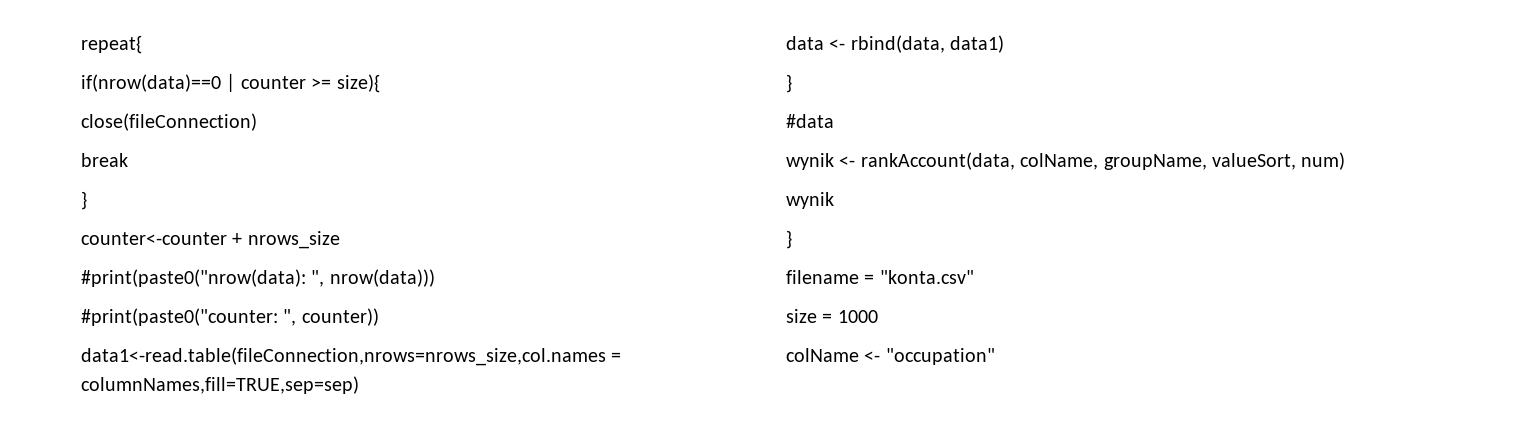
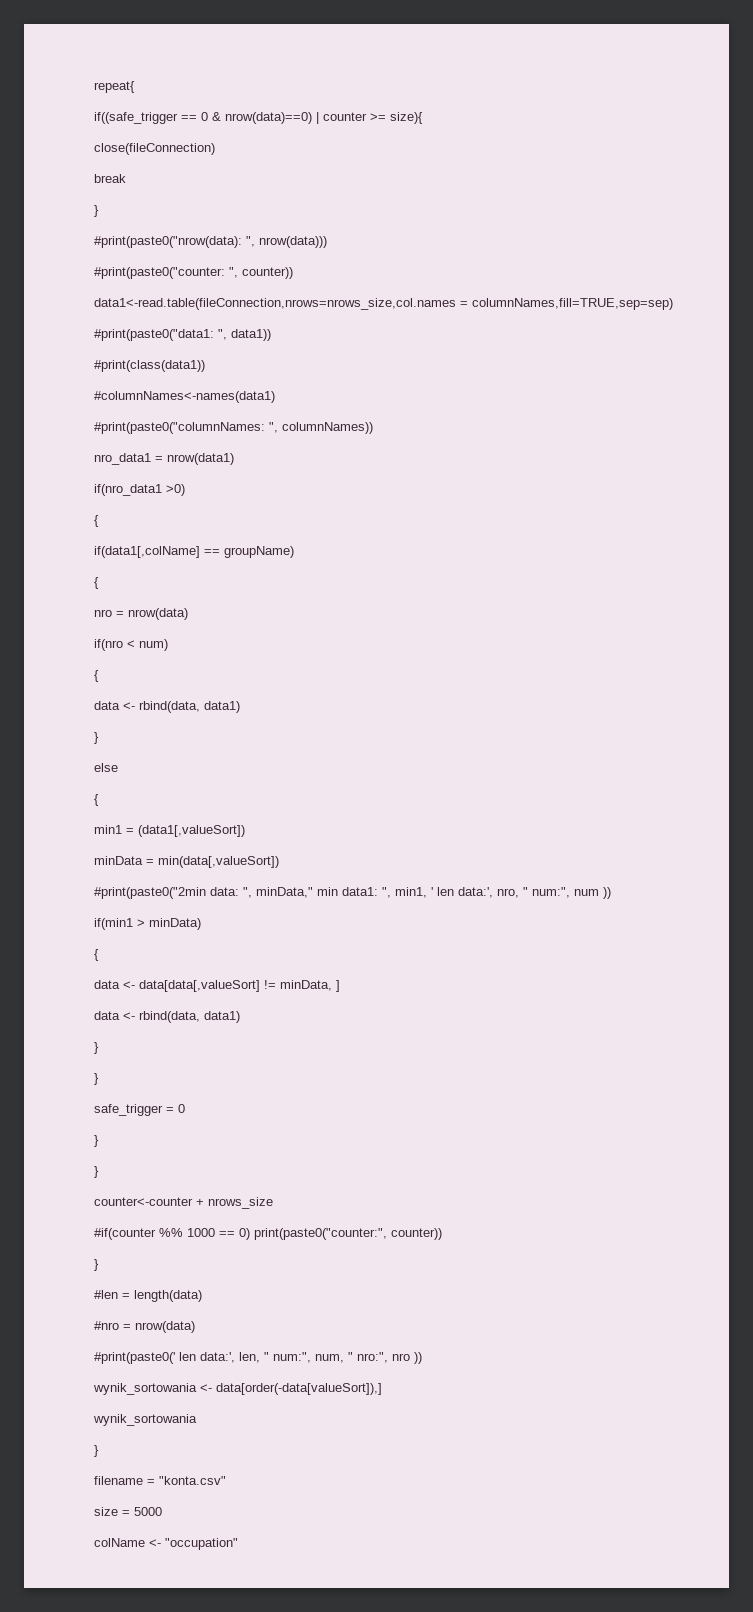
- if(nrow(data)==0 | counter >= size){
+ if((safe_trigger == 0 & nrow(data)==0) | counter >= size){
- counter<-counter + nrows_size
+ #print(paste0("data1: ", data1))
+ #print(class(data1))
+ #columnNames<-names(data1)
+ #print(paste0("columnNames: ", columnNames))
+ nro_data1 = nrow(data1)
+ if(nro_data1 >0)
+ {
+ if(data1[,colName] == groupName)
+ {
+ nro = nrow(data)
+ if(nro < num)
+ {
  data <- rbind(data, data1)
  }
- #data
- wynik <- rankAccount(data, colName, groupName, valueSort, num)
- wynik
+ else
+ {
+ min1 = (data1[,valueSort])
+ minData = min(data[,valueSort])
+ #print(paste0("2min data: ", minData," min data1: ", min1, ' len data:', nro, " num:", num ))
+ if(min1 > minData)
+ {
+ data <- data[data[,valueSort] != minData, ]
+ data <- rbind(data, data1)
+ }
+ }
+ safe_trigger = 0
+ }
+ }
+ counter<-counter + nrows_size
+ #if(counter %% 1000 == 0) print(paste0("counter:", counter))
+ }
+ #len = length(data)
+ #nro = nrow(data)
+ #print(paste0(' len data:', len, " num:", num, " nro:", nro ))
+ wynik_sortowania <- data[order(-data[valueSort]),]
+ wynik_sortowania
- size = 1000
+ size = 5000

